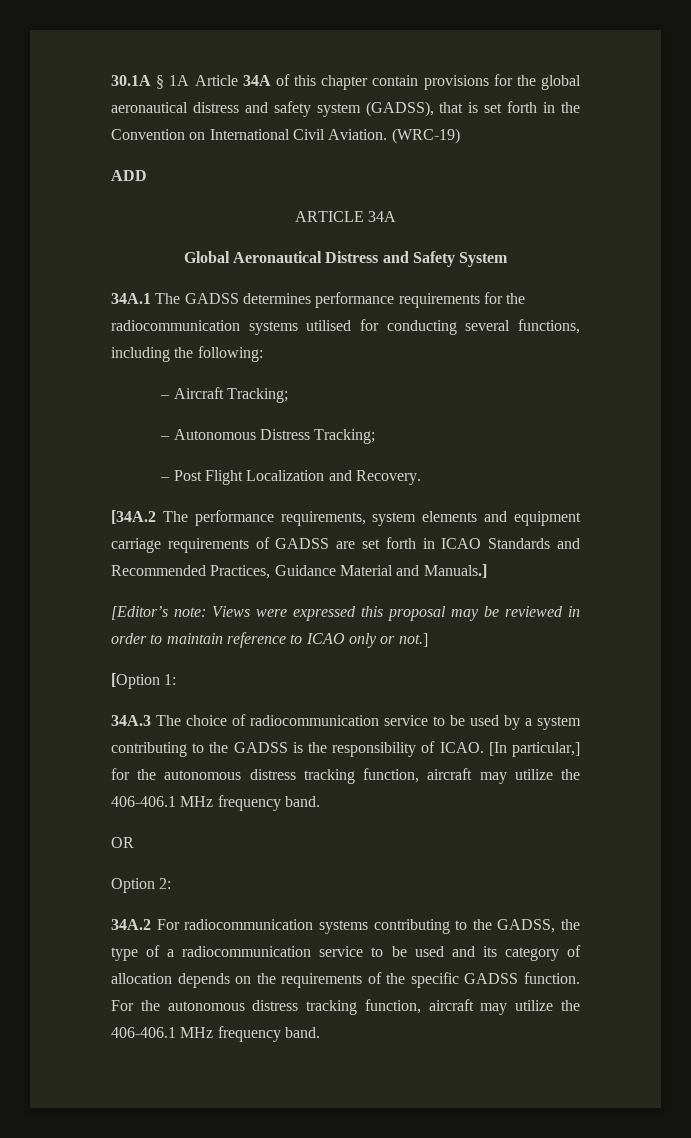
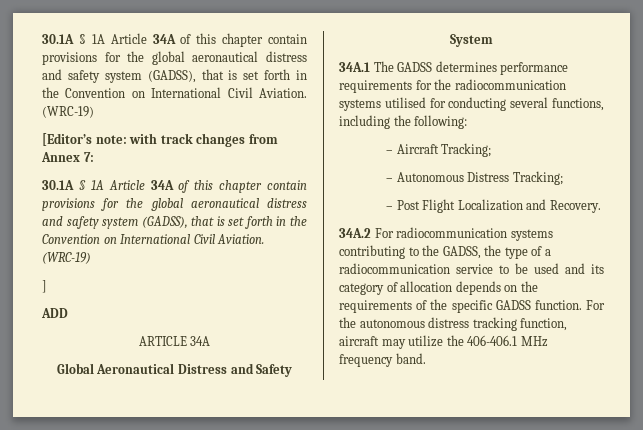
+ [Editor’s note: with track changes from Annex 7:
+ 30.1A § 1A Article 34A of this chapter contain provisions for the global aeronautical distress and safety system (GADSS), that is set forth in the Convention on International Civil Aviation. (WRC-19)
+ ]
- [34A.2 The performance requirements, system elements and equipment carriage requirements of GADSS are set forth in ICAO Standards and Recommended Practices, Guidance Material and Manuals.]
- [Editor’s note: Views were expressed this proposal may be reviewed in order to maintain reference to ICAO only or not.]
- [Option 1:
- 34A.3 The choice of radiocommunication service to be used by a system contributing to the GADSS is the responsibility of ICAO. [In particular,] for the autonomous distress tracking function, aircraft may utilize the 406-406.1 MHz frequency band.
- OR
- Option 2:

